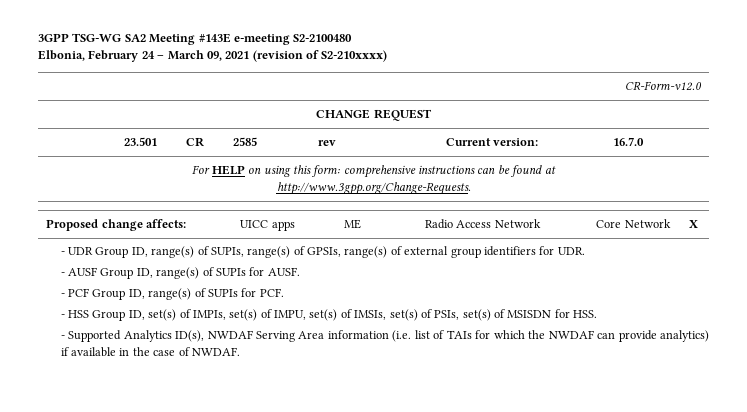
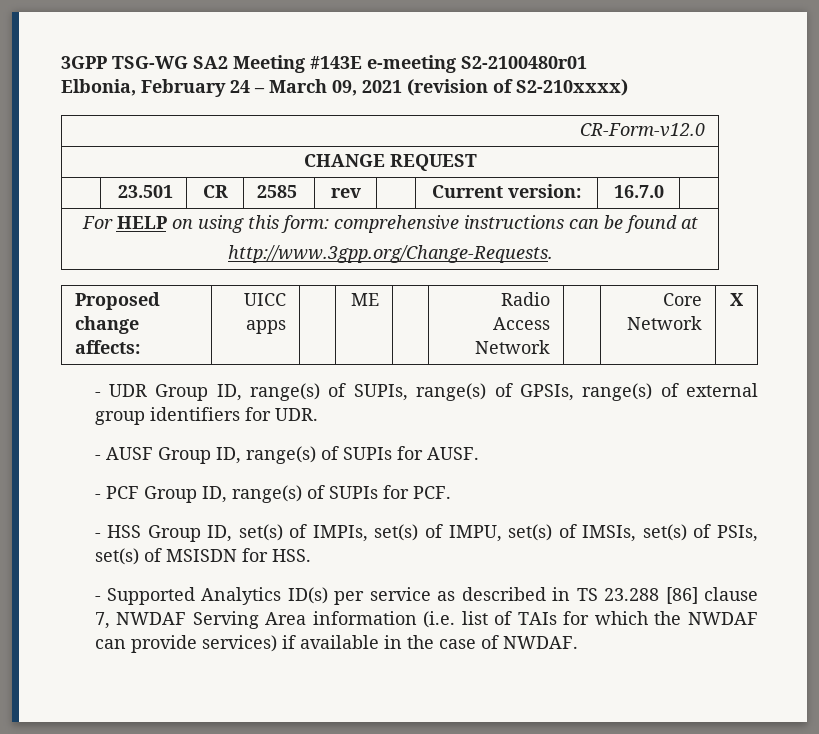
- 3GPP TSG-WG SA2 Meeting #143E e-meeting S2-2100480
+ 3GPP TSG-WG SA2 Meeting #143E e-meeting S2-2100480r01
- - Supported Analytics ID(s), NWDAF Serving Area information (i.e. list of TAIs for which the NWDAF can provide analytics) if available in the case of NWDAF.
+ - Supported Analytics ID(s) per service as described in TS 23.288 [86] clause 7, NWDAF Serving Area information (i.e. list of TAIs for which the NWDAF can provide services) if available in the case of NWDAF.

